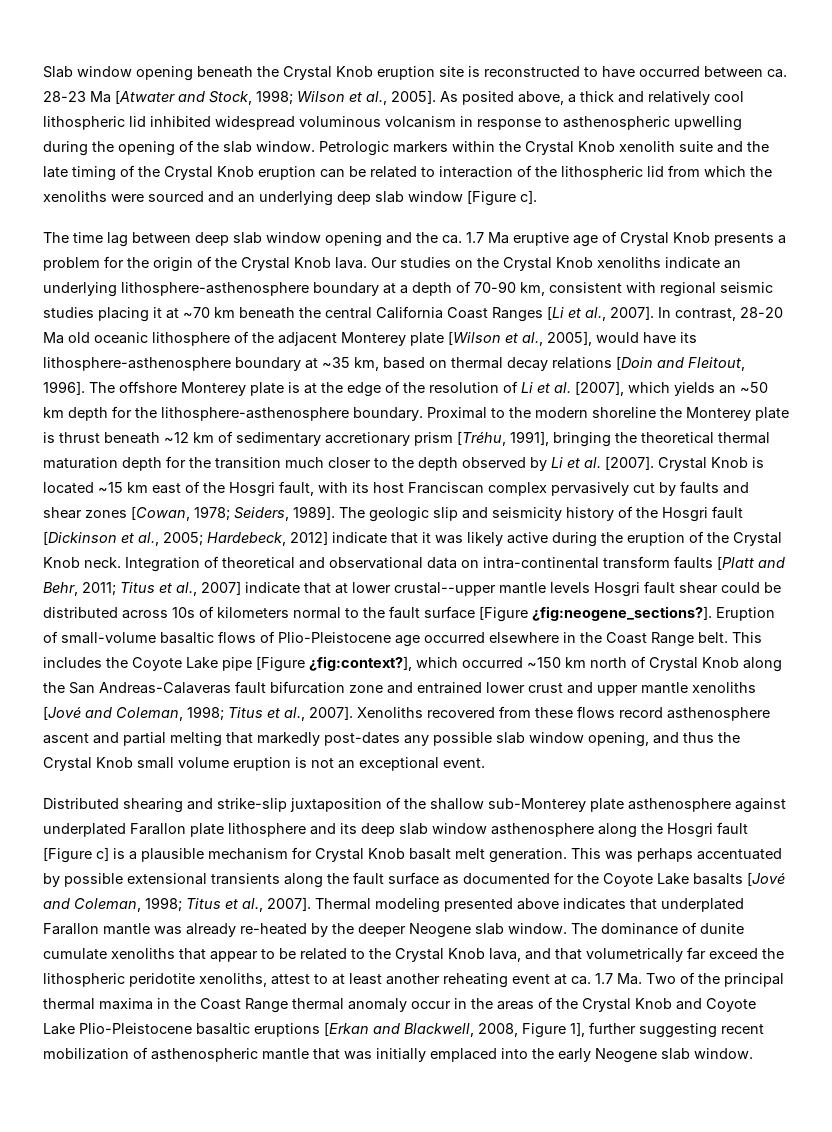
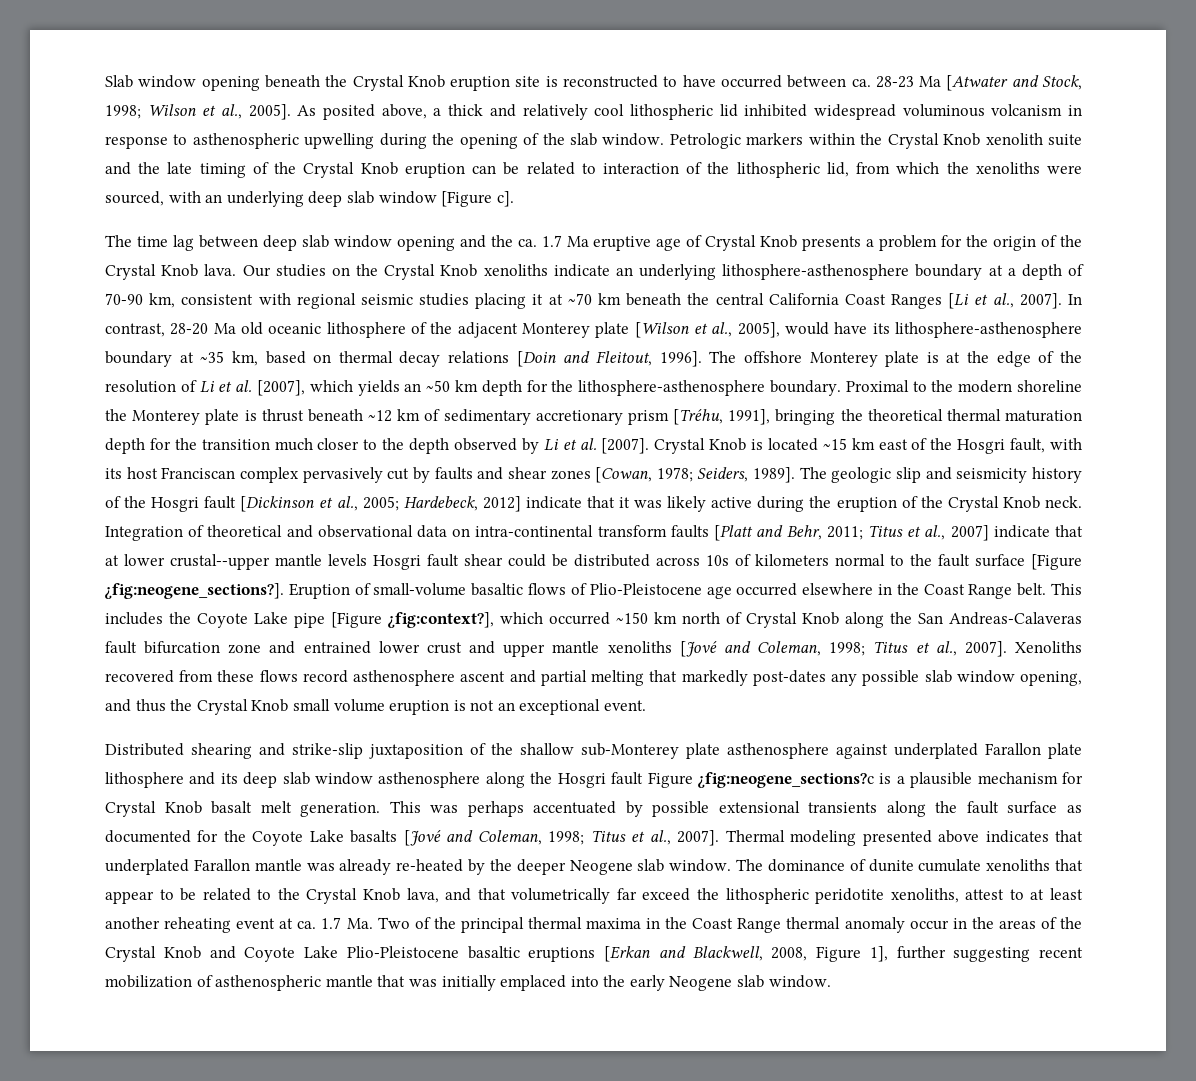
- Petrologic markers within the Crystal Knob xenolith suite and the late timing of the Crystal Knob eruption can be related to interaction of the lithospheric lid from which the xenoliths were sourced and an underlying deep slab window [Figure c].
+ Petrologic markers within the Crystal Knob xenolith suite and the late timing of the Crystal Knob eruption can be related to interaction of the lithospheric lid, from which the xenoliths were sourced, with an underlying deep slab window [Figure c].
- Distributed shearing and strike-slip juxtaposition of the shallow sub-Monterey plate asthenosphere against underplated Farallon plate lithosphere and its deep slab window asthenosphere along the Hosgri fault [Figure c] is a plausible mechanism for Crystal Knob basalt melt generation.
+ Distributed shearing and strike-slip juxtaposition of the shallow sub-Monterey plate asthenosphere against underplated Farallon plate lithosphere and its deep slab window asthenosphere along the Hosgri fault Figure ¿fig:neogene_sections?c is a plausible mechanism for Crystal Knob basalt melt generation.

